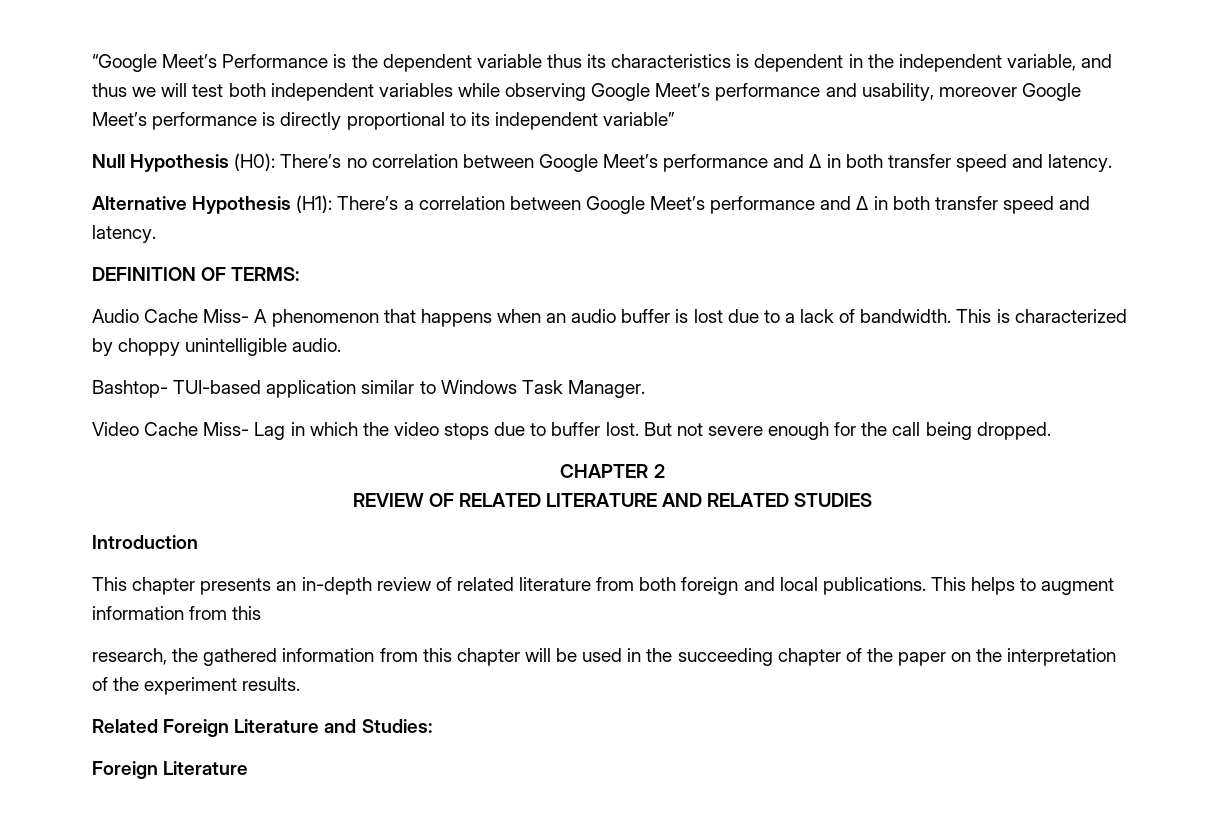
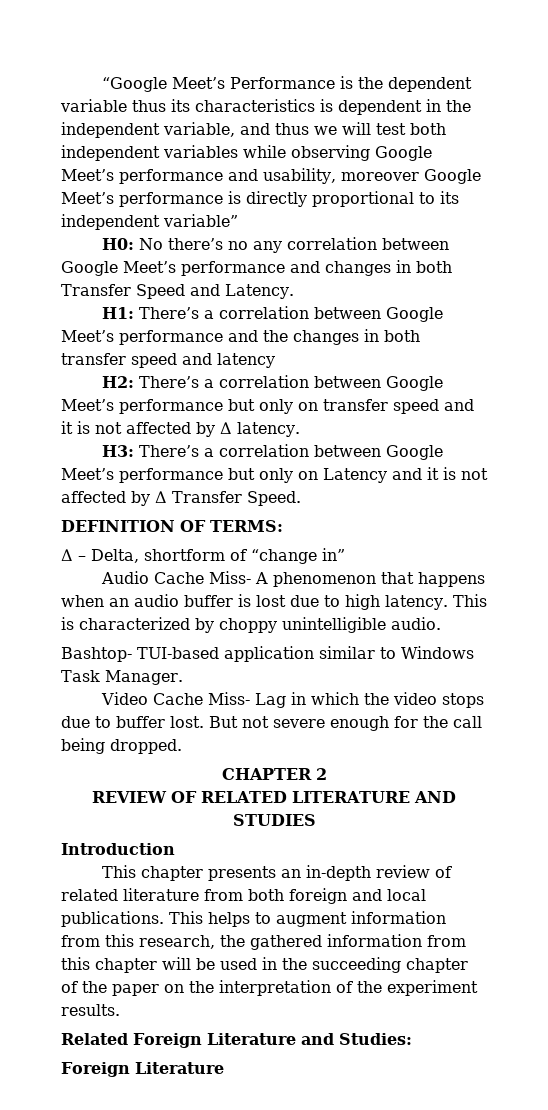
- Null Hypothesis (H0): There’s no correlation between Google Meet’s performance and Δ in both transfer speed and latency.
- Alternative Hypothesis (H1): There’s a correlation between Google Meet’s performance and Δ in both transfer speed and latency.
+ H0: No there’s no any correlation between Google Meet’s performance and changes in both Transfer Speed and Latency.
+ H1: There’s a correlation between Google Meet’s performance and the changes in both transfer speed and latency
+ H2: There’s a correlation between Google Meet’s performance but only on transfer speed and it is not affected by Δ latency.
+ H3: There’s a correlation between Google Meet’s performance but only on Latency and it is not affected by Δ Transfer Speed.
  DEFINITION OF TERMS:
+ Δ – Delta, shortform of “change in”
- Audio Cache Miss- A phenomenon that happens when an audio buffer is lost due to a lack of bandwidth.
+ Audio Cache Miss- A phenomenon that happens when an audio buffer is lost due to high latency.
- REVIEW OF RELATED LITERATURE AND RELATED STUDIES
+ REVIEW OF RELATED LITERATURE AND STUDIES
- This helps to augment information from this
- research, the gathered information from this chapter will be used in the succeeding chapter of the paper on the interpretation of the experiment results.
+ This helps to augment information from this research, the gathered information from this chapter will be used in the succeeding chapter of the paper on the interpretation of the experiment results.

